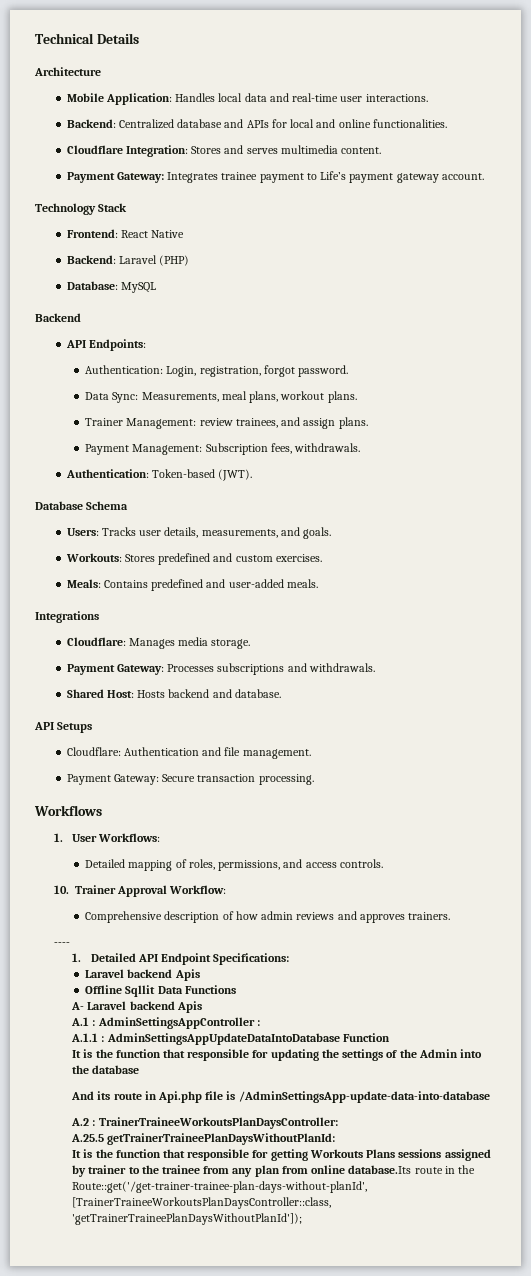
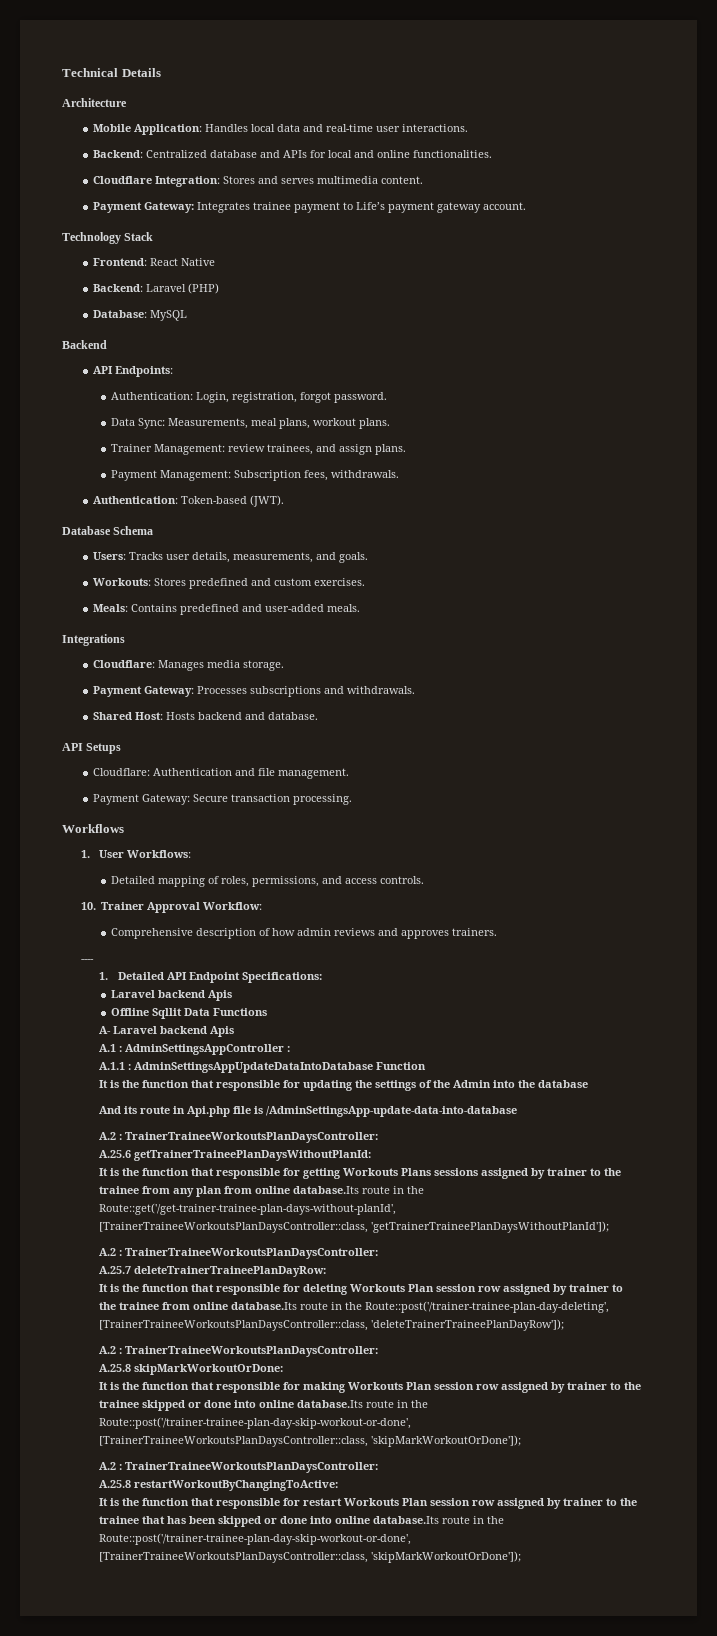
- A.25.5 getTrainerTraineePlanDaysWithoutPlanId:
+ A.25.6 getTrainerTraineePlanDaysWithoutPlanId:
  It is the function that responsible for getting Workouts Plans sessions assigned by trainer to the trainee from any plan from online database.Its route in the Route::get('/get-trainer-trainee-plan-days-without-planId', [TrainerTraineeWorkoutsPlanDaysController::class, 'getTrainerTraineePlanDaysWithoutPlanId']);
+ A.2 : TrainerTraineeWorkoutsPlanDaysController:
+ A.25.7 deleteTrainerTraineePlanDayRow:
+ It is the function that responsible for deleting Workouts Plan session row assigned by trainer to the trainee from online database.Its route in the Route::post('/trainer-trainee-plan-day-deleting', [TrainerTraineeWorkoutsPlanDaysController::class, 'deleteTrainerTraineePlanDayRow']);
+ A.2 : TrainerTraineeWorkoutsPlanDaysController:
+ A.25.8 skipMarkWorkoutOrDone:
+ It is the function that responsible for making Workouts Plan session row assigned by trainer to the trainee skipped or done into online database.Its route in the Route::post('/trainer-trainee-plan-day-skip-workout-or-done', [TrainerTraineeWorkoutsPlanDaysController::class, 'skipMarkWorkoutOrDone']);
+ A.2 : TrainerTraineeWorkoutsPlanDaysController:
+ A.25.8 restartWorkoutByChangingToActive:
+ It is the function that responsible for restart Workouts Plan session row assigned by trainer to the trainee that has been skipped or done into online database.Its route in the Route::post('/trainer-trainee-plan-day-skip-workout-or-done', [TrainerTraineeWorkoutsPlanDaysController::class, 'skipMarkWorkoutOrDone']);

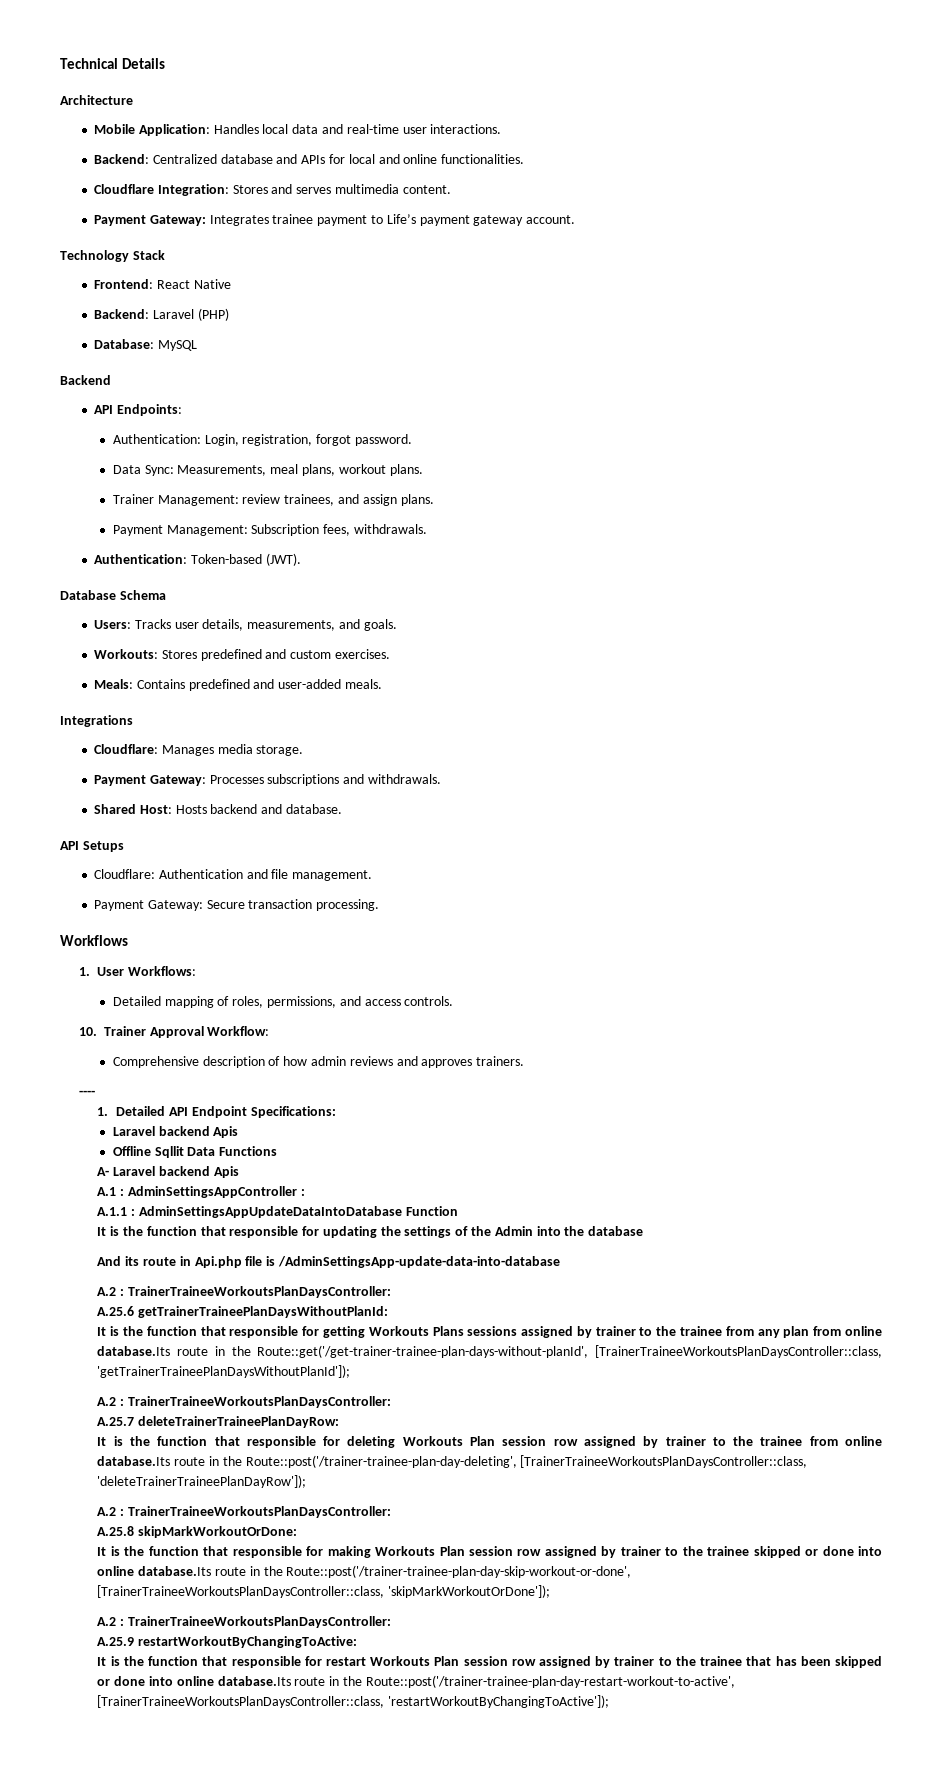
- A.25.8 restartWorkoutByChangingToActive:
+ A.25.9 restartWorkoutByChangingToActive:
- It is the function that responsible for restart Workouts Plan session row assigned by trainer to the trainee that has been skipped or done into online database.Its route in the Route::post('/trainer-trainee-plan-day-skip-workout-or-done', [TrainerTraineeWorkoutsPlanDaysController::class, 'skipMarkWorkoutOrDone']);
+ It is the function that responsible for restart Workouts Plan session row assigned by trainer to the trainee that has been skipped or done into online database.Its route in the Route::post('/trainer-trainee-plan-day-restart-workout-to-active', [TrainerTraineeWorkoutsPlanDaysController::class, 'restartWorkoutByChangingToActive']);

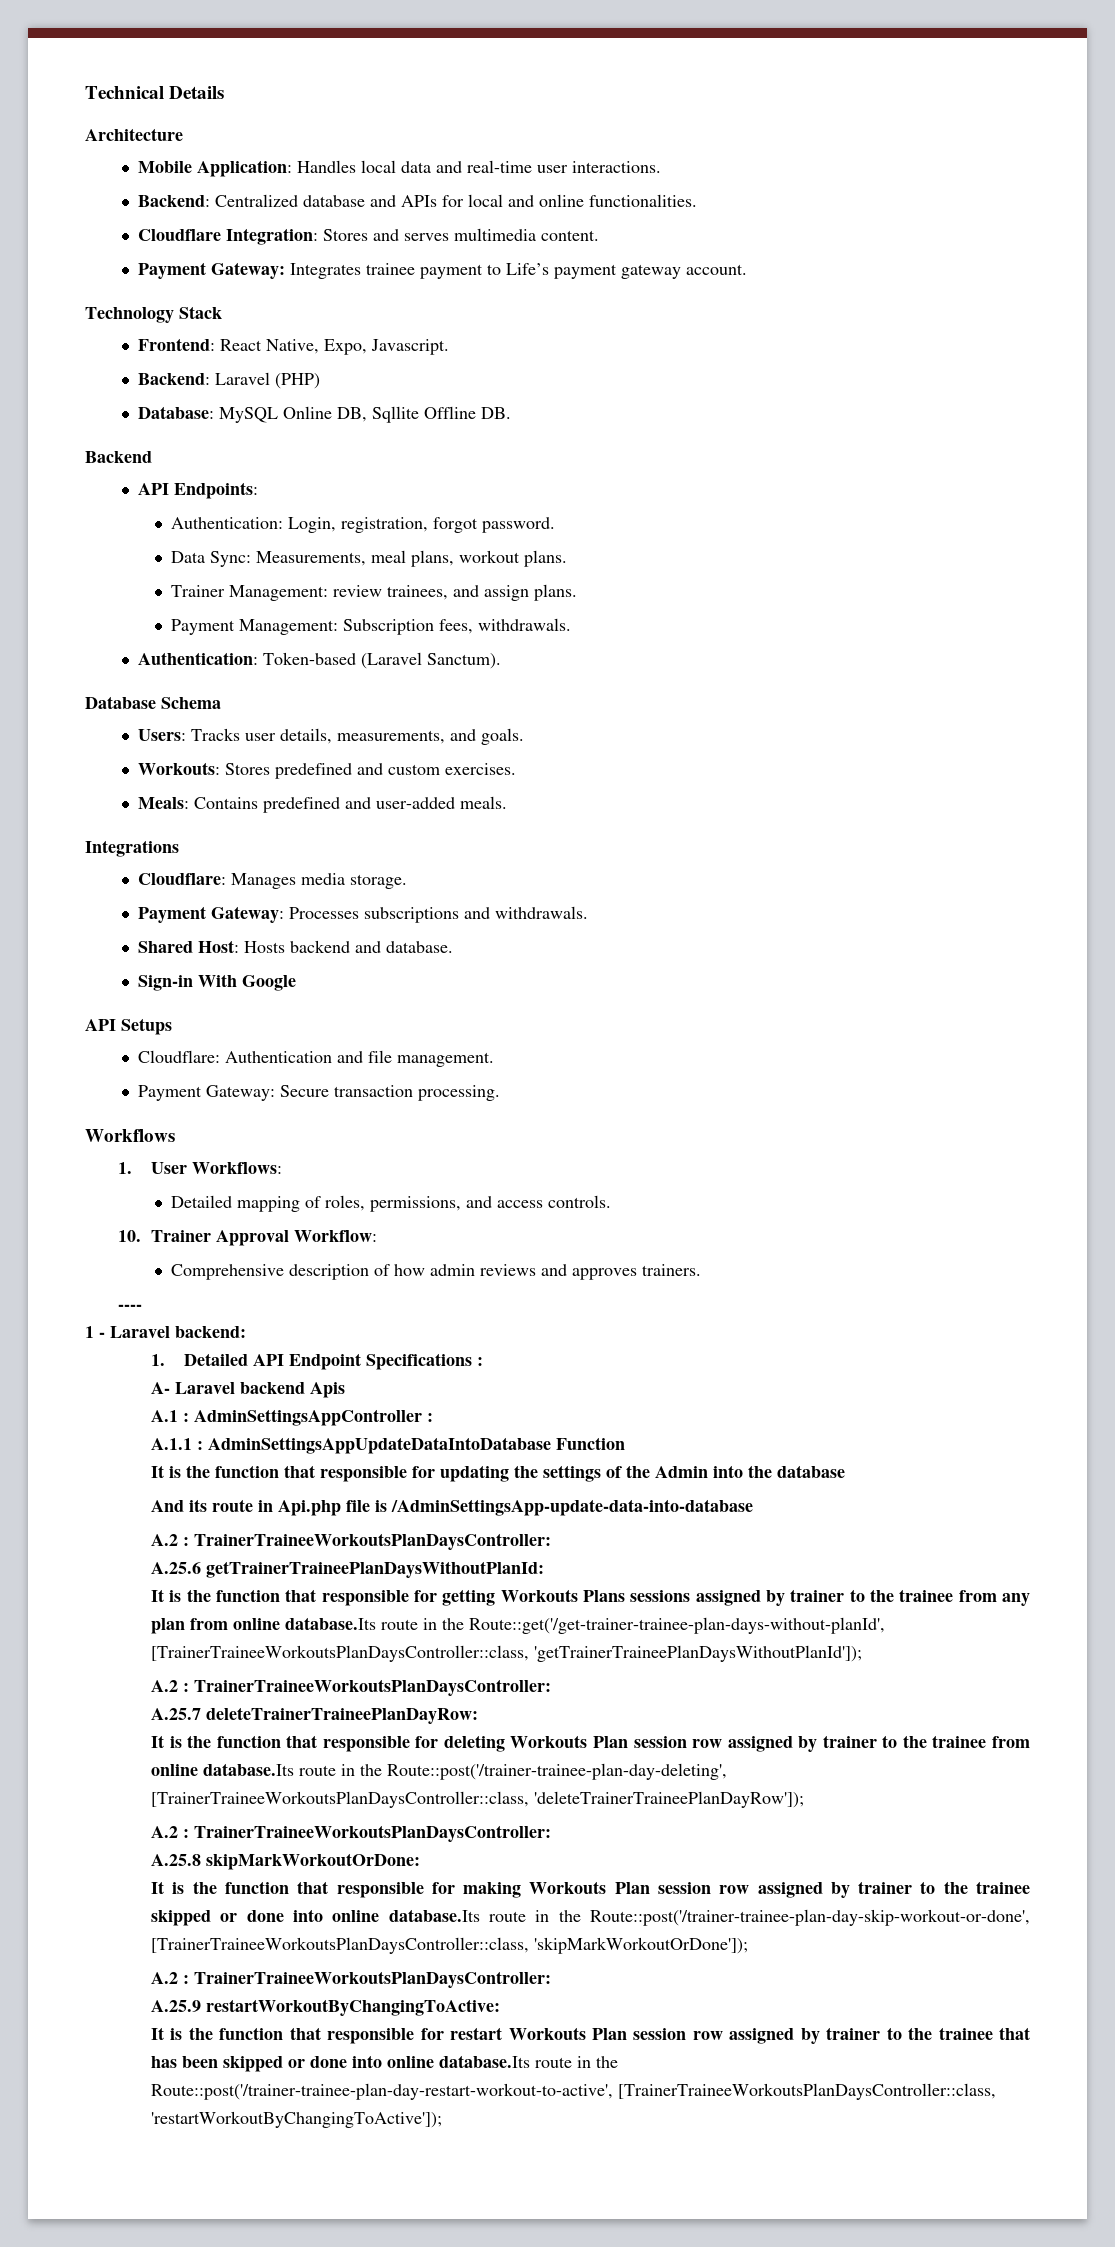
- Frontend: React Native
+ Frontend: React Native, Expo, Javascript.
- Database: MySQL
+ Database: MySQL Online DB, Sqllite Offline DB.
- Authentication: Token-based (JWT).
+ Authentication: Token-based (Laravel Sanctum).
+ Sign-in With Google
+ 1 - Laravel backend:
- 1. Detailed API Endpoint Specifications:
- Laravel backend Apis
- Offline Sqllit Data Functions
+ 1. Detailed API Endpoint Specifications :

